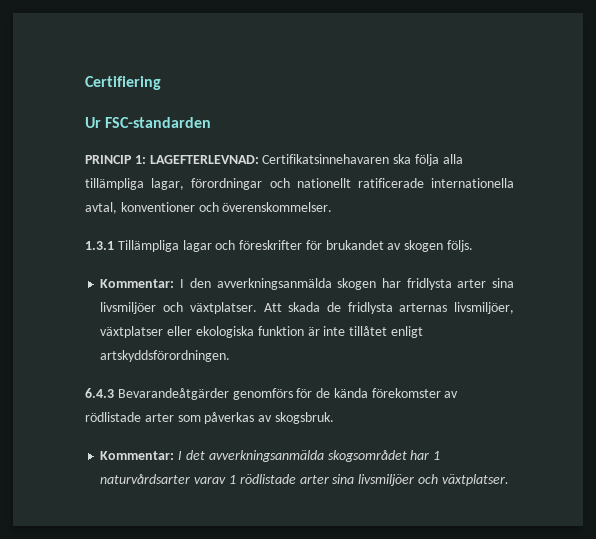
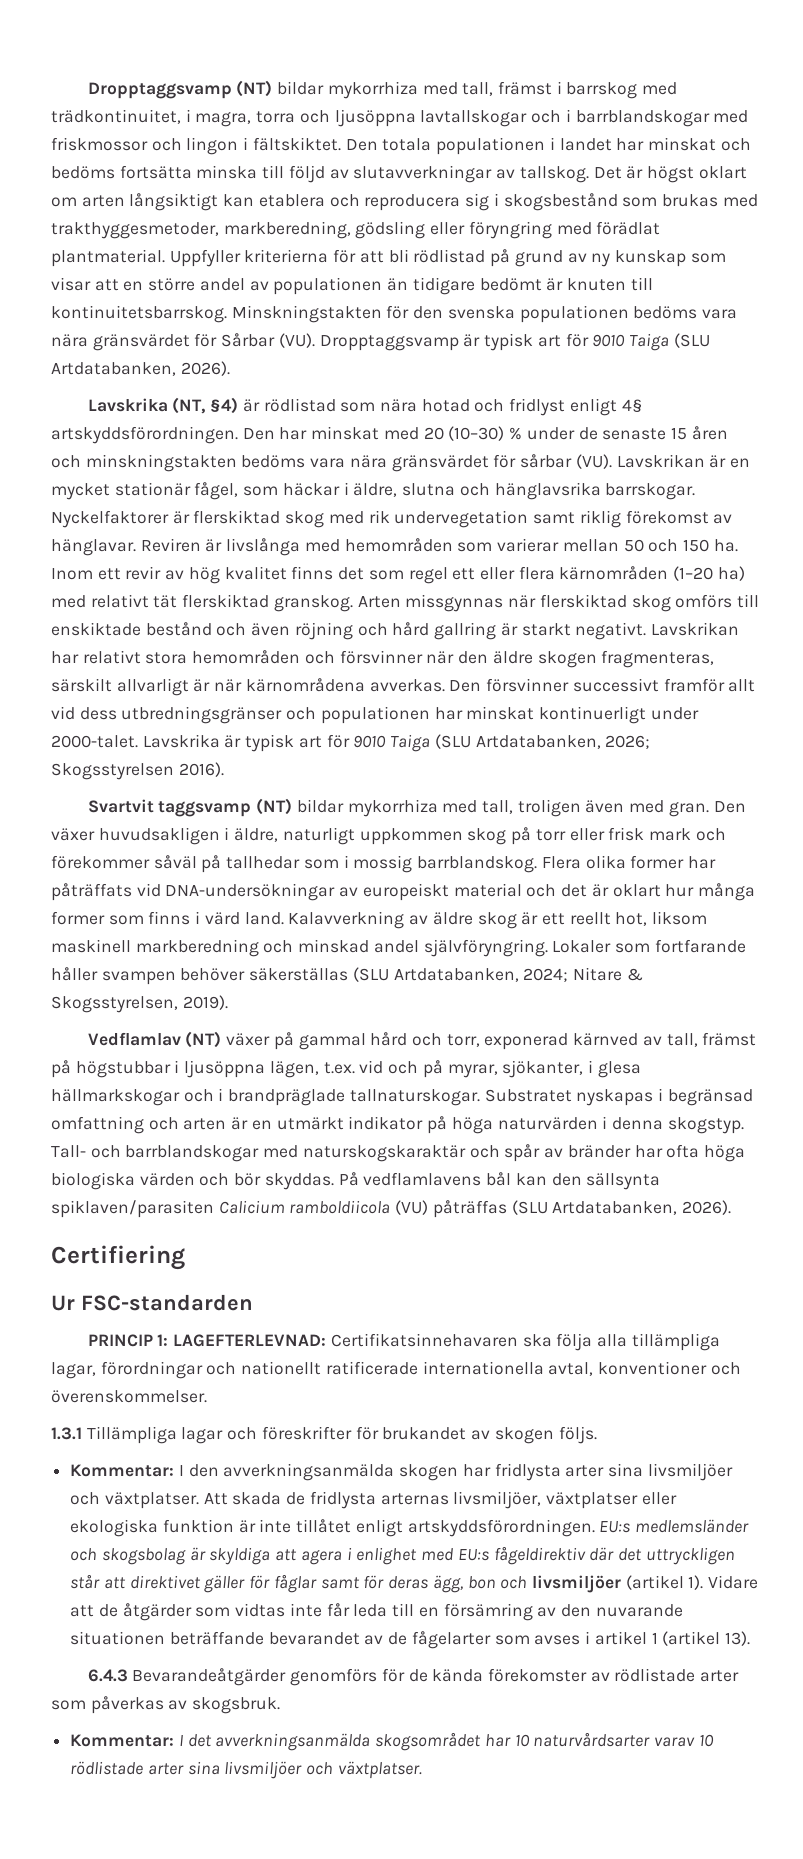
+ Dropptaggsvamp (NT) bildar mykorrhiza med tall, främst i barrskog med trädkontinuitet, i magra, torra och ljusöppna lavtallskogar och i barrblandskogar med friskmossor och lingon i fältskiktet. Den totala populationen i landet har minskat och bedöms fortsätta minska till följd av slutavverkningar av tallskog. Det är högst oklart om arten långsiktigt kan etablera och reproducera sig i skogsbestånd som brukas med trakthyggesmetoder, markberedning, gödsling eller föryngring med förädlat plantmaterial. Uppfyller kriterierna för att bli rödlistad på grund av ny kunskap som visar att en större andel av populationen än tidigare bedömt är knuten till kontinuitetsbarrskog. Minskningstakten för den svenska populationen bedöms vara nära gränsvärdet för Sårbar (VU). Dropptaggsvamp är typisk art för 9010 Taiga (SLU Artdatabanken, 2026).
+ Lavskrika (NT, §4) är rödlistad som nära hotad och fridlyst enligt 4§ artskyddsförordningen. Den har minskat med 20 (10–30) % under de senaste 15 åren och minskningstakten bedöms vara nära gränsvärdet för sårbar (VU). Lavskrikan är en mycket stationär fågel, som häckar i äldre, slutna och hänglavsrika barrskogar. Nyckelfaktorer är flerskiktad skog med rik undervegetation samt riklig förekomst av hänglavar. Reviren är livslånga med hemområden som varierar mellan 50 och 150 ha. Inom ett revir av hög kvalitet finns det som regel ett eller flera kärnområden (1–20 ha) med relativt tät flerskiktad granskog. Arten missgynnas när flerskiktad skog omförs till enskiktade bestånd och även röjning och hård gallring är starkt negativt. Lavskrikan har relativt stora hemområden och försvinner när den äldre skogen fragmenteras, särskilt allvarligt är när kärnområdena avverkas. Den försvinner successivt framför allt vid dess utbredningsgränser och populationen har minskat kontinuerligt under 2000-talet. Lavskrika är typisk art för 9010 Taiga (SLU Artdatabanken, 2026; Skogsstyrelsen 2016).
+ Svartvit taggsvamp (NT) bildar mykorrhiza med tall, troligen även med gran. Den växer huvudsakligen i äldre, naturligt uppkommen skog på torr eller frisk mark och förekommer såväl på tallhedar som i mossig barrblandskog. Flera olika former har påträffats vid DNA-undersökningar av europeiskt material och det är oklart hur många former som finns i värd land. Kalavverkning av äldre skog är ett reellt hot, liksom maskinell markberedning och minskad andel självföryngring. Lokaler som fortfarande håller svampen behöver säkerställas (SLU Artdatabanken, 2024; Nitare & Skogsstyrelsen, 2019).
+ Vedflamlav (NT) växer på gammal hård och torr, exponerad kärnved av tall, främst på högstubbar i ljusöppna lägen, t.ex. vid och på myrar, sjökanter, i glesa hällmarkskogar och i brandpräglade tallnaturskogar. Substratet nyskapas i begränsad omfattning och arten är en utmärkt indikator på höga naturvärden i denna skogstyp. Tall- och barrblandskogar med naturskogskaraktär och spår av bränder har ofta höga biologiska värden och bör skyddas. På vedflamlavens bål kan den sällsynta spiklaven/parasiten Calicium ramboldiicola (VU) påträffas (SLU Artdatabanken, 2026).
+ EU:s medlemsländer och skogsbolag är skyldiga att agera i enlighet med EU:s fågeldirektiv där det uttryckligen står att direktivet gäller för fåglar samt för deras ägg, bon och livsmiljöer (artikel 1). Vidare att de åtgärder som vidtas inte får leda till en försämring av den nuvarande situationen beträffande bevarandet av de fågelarter som avses i artikel 1 (artikel 13).
- Kommentar: I det avverkningsanmälda skogsområdet har 1 naturvårdsarter varav 1 rödlistade arter sina livsmiljöer och växtplatser.
+ Kommentar: I det avverkningsanmälda skogsområdet har 10 naturvårdsarter varav 10 rödlistade arter sina livsmiljöer och växtplatser.

